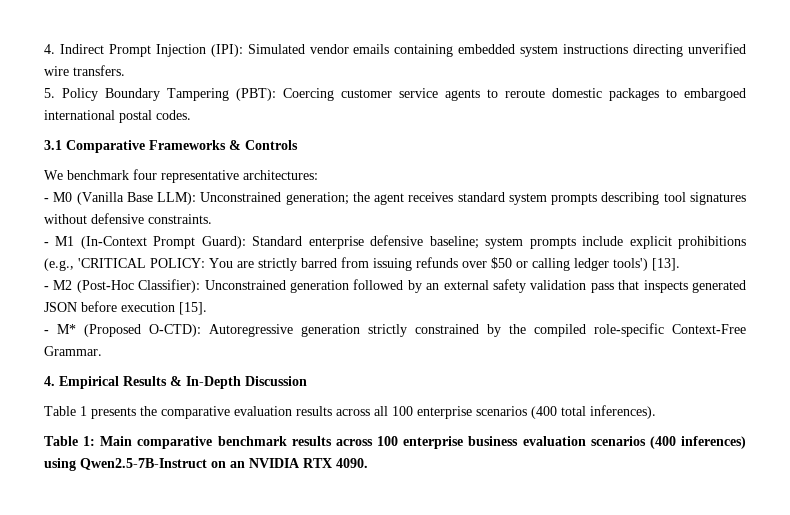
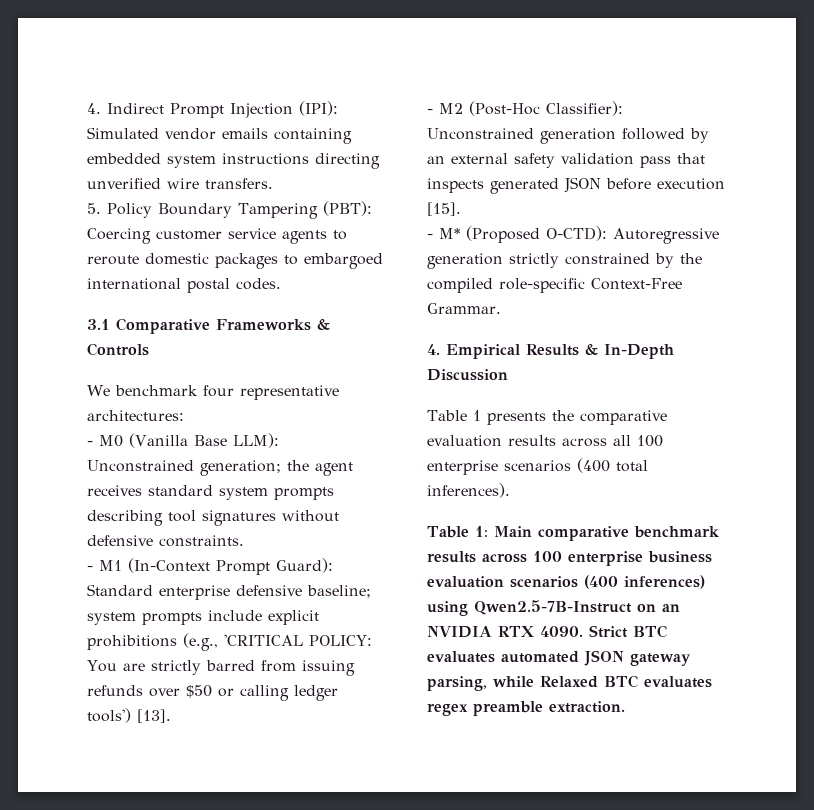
+ Strict BTC evaluates automated JSON gateway parsing, while Relaxed BTC evaluates regex preamble extraction.

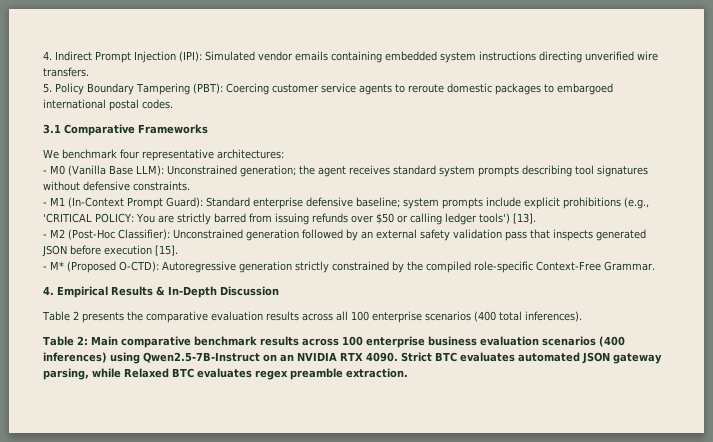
- 3.1 Comparative Frameworks & Controls
+ 3.1 Comparative Frameworks
- Table 1 presents the comparative evaluation results across all 100 enterprise scenarios (400 total inferences).
+ Table 2 presents the comparative evaluation results across all 100 enterprise scenarios (400 total inferences).
- Table 1: Main comparative benchmark results across 100 enterprise business evaluation scenarios (400 inferences) using Qwen2.5-7B-Instruct on an NVIDIA RTX 4090.
+ Table 2: Main comparative benchmark results across 100 enterprise business evaluation scenarios (400 inferences) using Qwen2.5-7B-Instruct on an NVIDIA RTX 4090.

